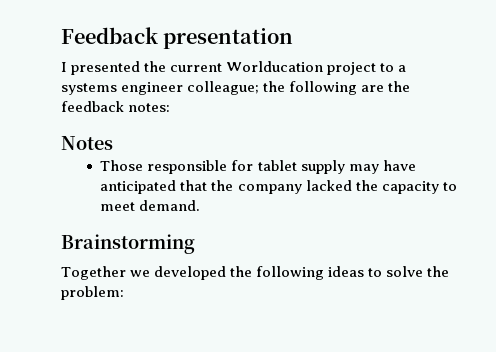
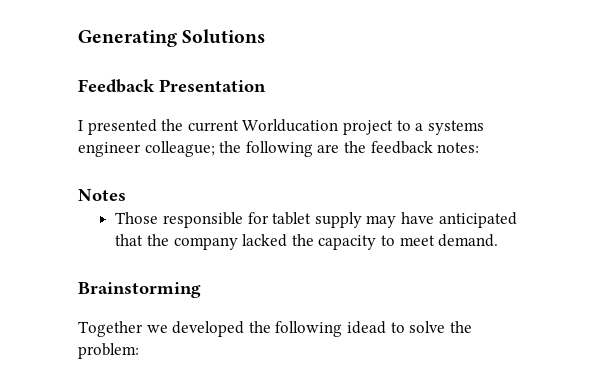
- Feedback presentation
+ Generating Solutions
+ Feedback Presentation
- Together we developed the following ideas to solve the problem:
+ Together we developed the following idead to solve the problem:

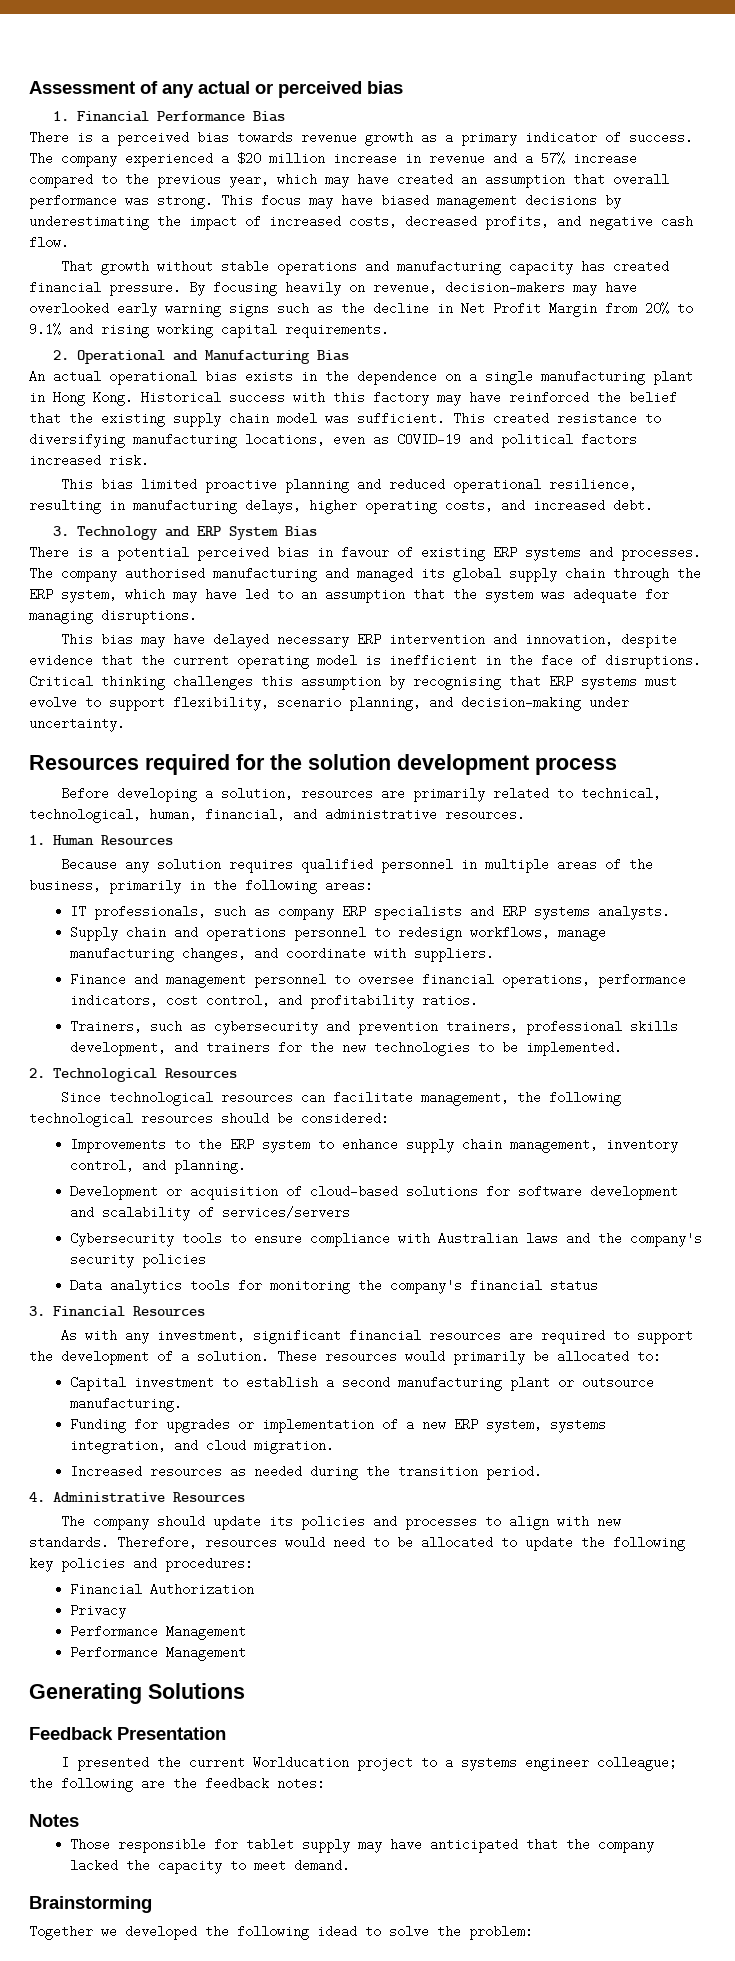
+ Assessment of any actual or perceived bias
+ 1. Financial Performance Bias
+ There is a perceived bias towards revenue growth as a primary indicator of success. The company experienced a $20 million increase in revenue and a 57% increase compared to the previous year, which may have created an assumption that overall performance was strong. This focus may have biased management decisions by underestimating the impact of increased costs, decreased profits, and negative cash flow.
+ That growth without stable operations and manufacturing capacity has created financial pressure. By focusing heavily on revenue, decision-makers may have overlooked early warning signs such as the decline in Net Profit Margin from 20% to 9.1% and rising working capital requirements.
+ 2. Operational and Manufacturing Bias
+ An actual operational bias exists in the dependence on a single manufacturing plant in Hong Kong. Historical success with this factory may have reinforced the belief that the existing supply chain model was sufficient. This created resistance to diversifying manufacturing locations, even as COVID-19 and political factors increased risk.
+ This bias limited proactive planning and reduced operational resilience, resulting in manufacturing delays, higher operating costs, and increased debt.
+ 3. Technology and ERP System Bias
+ There is a potential perceived bias in favour of existing ERP systems and processes. The company authorised manufacturing and managed its global supply chain through the ERP system, which may have led to an assumption that the system was adequate for managing disruptions.
+ This bias may have delayed necessary ERP intervention and innovation, despite evidence that the current operating model is inefficient in the face of disruptions. Critical thinking challenges this assumption by recognising that ERP systems must evolve to support flexibility, scenario planning, and decision-making under uncertainty.
+ Resources required for the solution development process
+ Before developing a solution, resources are primarily related to technical, technological, human, financial, and administrative resources.
+ 1. Human Resources
+ Because any solution requires qualified personnel in multiple areas of the business, primarily in the following areas:
+ IT professionals, such as company ERP specialists and ERP systems analysts.
+ Supply chain and operations personnel to redesign workflows, manage manufacturing changes, and coordinate with suppliers.
+ Finance and management personnel to oversee financial operations, performance indicators, cost control, and profitability ratios.
+ Trainers, such as cybersecurity and prevention trainers, professional skills development, and trainers for the new technologies to be implemented.
+ 2. Technological Resources
+ Since technological resources can facilitate management, the following technological resources should be considered:
+ Improvements to the ERP system to enhance supply chain management, inventory control, and planning.
+ Development or acquisition of cloud-based solutions for software development and scalability of services/servers
+ Cybersecurity tools to ensure compliance with Australian laws and the company's security policies
+ Data analytics tools for monitoring the company's financial status
+ 3. Financial Resources
+ As with any investment, significant financial resources are required to support the development of a solution. These resources would primarily be allocated to:
+ Capital investment to establish a second manufacturing plant or outsource manufacturing.
+ Funding for upgrades or implementation of a new ERP system, systems integration, and cloud migration.
+ Increased resources as needed during the transition period.
+ 4. Administrative Resources
+ The company should update its policies and processes to align with new standards. Therefore, resources would need to be allocated to update the following key policies and procedures:
+ Financial Authorization
+ Privacy
+ Performance Management
+ Performance Management

